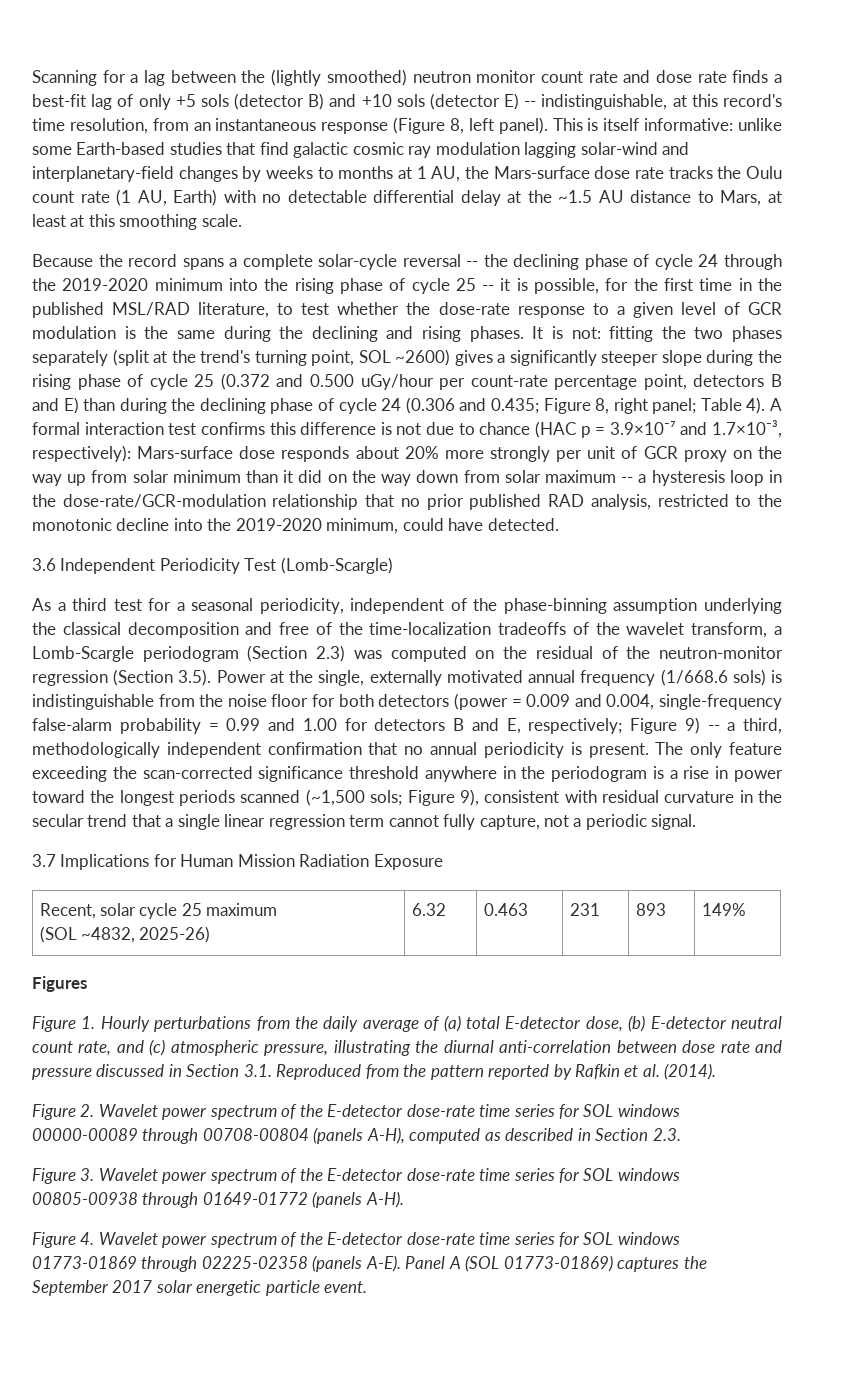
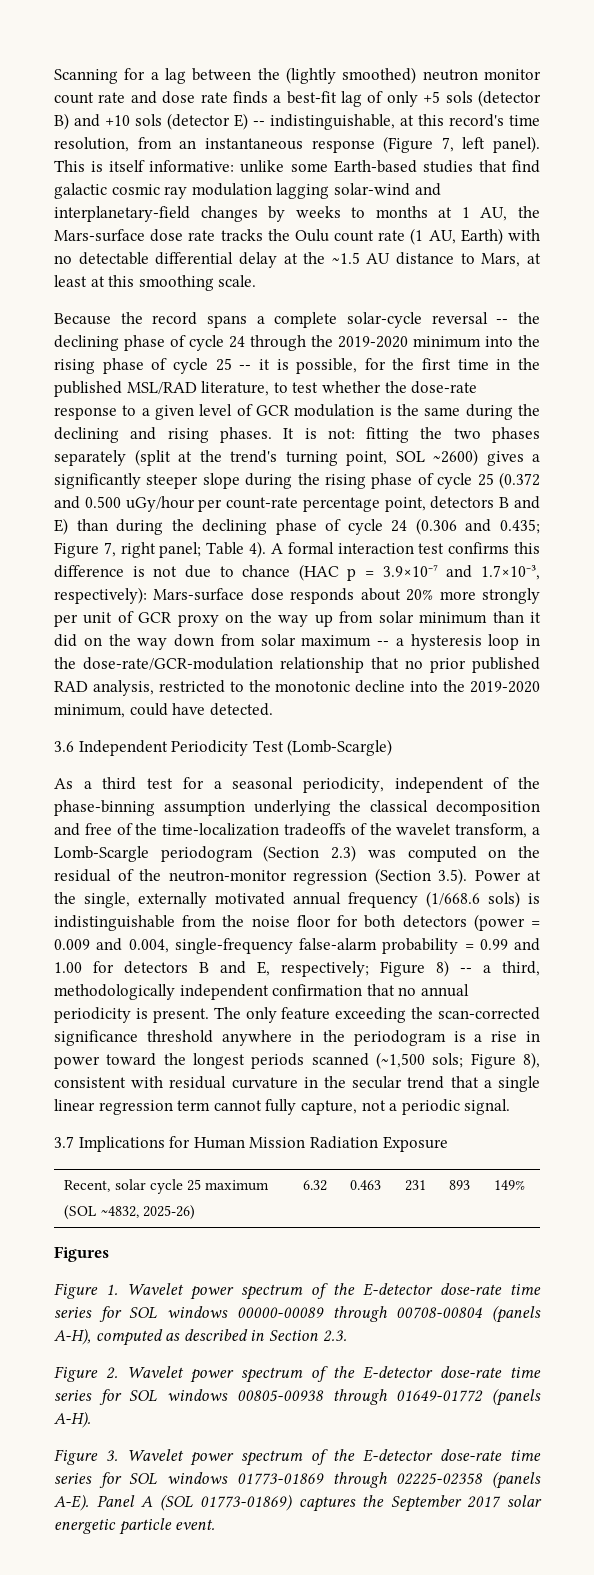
- Scanning for a lag between the (lightly smoothed) neutron monitor count rate and dose rate finds a best-fit lag of only +5 sols (detector B) and +10 sols (detector E) -- indistinguishable, at this record's time resolution, from an instantaneous response (Figure 8, left panel).
+ Scanning for a lag between the (lightly smoothed) neutron monitor count rate and dose rate finds a best-fit lag of only +5 sols (detector B) and +10 sols (detector E) -- indistinguishable, at this record's time resolution, from an instantaneous response (Figure 7, left panel).
- It is not: fitting the two phases separately (split at the trend's turning point, SOL ~2600) gives a significantly steeper slope during the rising phase of cycle 25 (0.372 and 0.500 uGy/hour per count-rate percentage point, detectors B and E) than during the declining phase of cycle 24 (0.306 and 0.435; Figure 8, right panel; Table 4).
+ It is not: fitting the two phases separately (split at the trend's turning point, SOL ~2600) gives a significantly steeper slope during the rising phase of cycle 25 (0.372 and 0.500 uGy/hour per count-rate percentage point, detectors B and E) than during the declining phase of cycle 24 (0.306 and 0.435; Figure 7, right panel; Table 4).
- Figure 9) -- a third, methodologically independent confirmation that no annual periodicity is present.
+ Figure 8) -- a third, methodologically independent confirmation that no annual periodicity is present.
- The only feature exceeding the scan-corrected significance threshold anywhere in the periodogram is a rise in power toward the longest periods scanned (~1,500 sols; Figure 9), consistent with residual curvature in the secular trend that a single linear regression term cannot fully capture, not a periodic signal.
+ The only feature exceeding the scan-corrected significance threshold anywhere in the periodogram is a rise in power toward the longest periods scanned (~1,500 sols; Figure 8), consistent with residual curvature in the secular trend that a single linear regression term cannot fully capture, not a periodic signal.
- Figure 1. Hourly perturbations from the daily average of (a) total E-detector dose, (b) E-detector neutral count rate, and (c) atmospheric pressure, illustrating the diurnal anti-correlation between dose rate and pressure discussed in Section 3.1. Reproduced from the pattern reported by Rafkin et al. (2014).
- Figure 2. Wavelet power spectrum of the E-detector dose-rate time series for SOL windows 00000-00089 through 00708-00804 (panels A-H), computed as described in Section 2.3.
+ Figure 1. Wavelet power spectrum of the E-detector dose-rate time series for SOL windows 00000-00089 through 00708-00804 (panels A-H), computed as described in Section 2.3.
- Figure 3. Wavelet power spectrum of the E-detector dose-rate time series for SOL windows 00805-00938 through 01649-01772 (panels A-H).
+ Figure 2. Wavelet power spectrum of the E-detector dose-rate time series for SOL windows 00805-00938 through 01649-01772 (panels A-H).
- Figure 4. Wavelet power spectrum of the E-detector dose-rate time series for SOL windows 01773-01869 through 02225-02358 (panels A-E).
+ Figure 3. Wavelet power spectrum of the E-detector dose-rate time series for SOL windows 01773-01869 through 02225-02358 (panels A-E).

